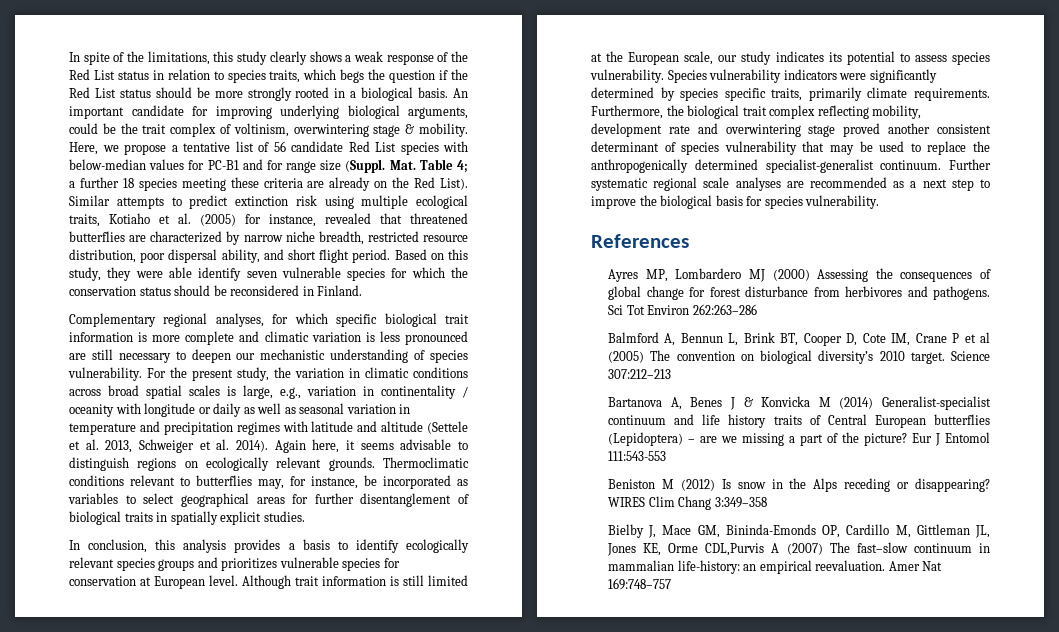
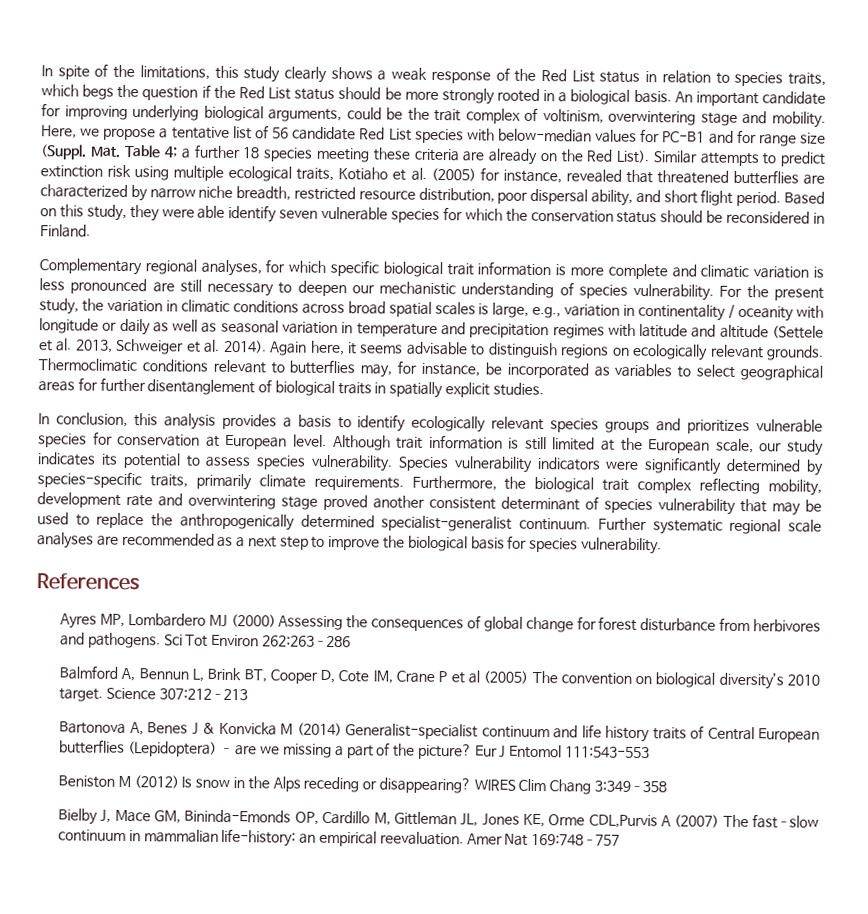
- An important candidate for improving underlying biological arguments, could be the trait complex of voltinism, overwintering stage & mobility.
+ An important candidate for improving underlying biological arguments, could be the trait complex of voltinism, overwintering stage and mobility.
- Species vulnerability indicators were significantly determined by species specific traits, primarily climate requirements.
+ Species vulnerability indicators were significantly determined by species-specific traits, primarily climate requirements.
- Bartanova A, Benes J & Konvicka M (2014) Generalist-specialist continuum and life history traits of Central European butterflies (Lepidoptera) – are we missing a part of the picture?
+ Bartonova A, Benes J & Konvicka M (2014) Generalist-specialist continuum and life history traits of Central European butterflies (Lepidoptera) – are we missing a part of the picture?

